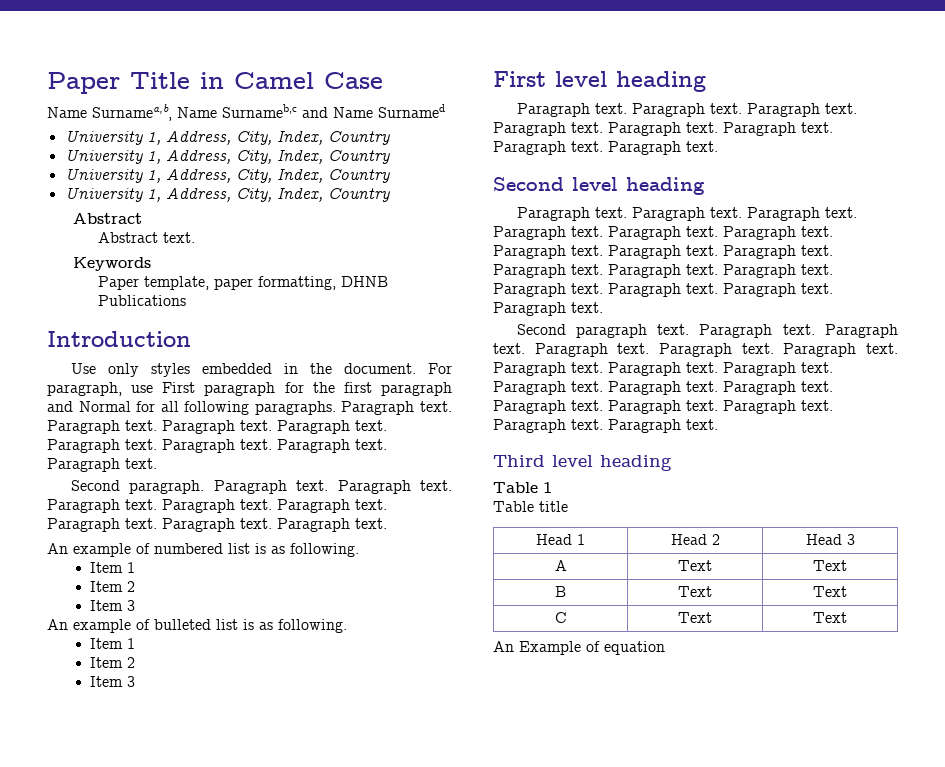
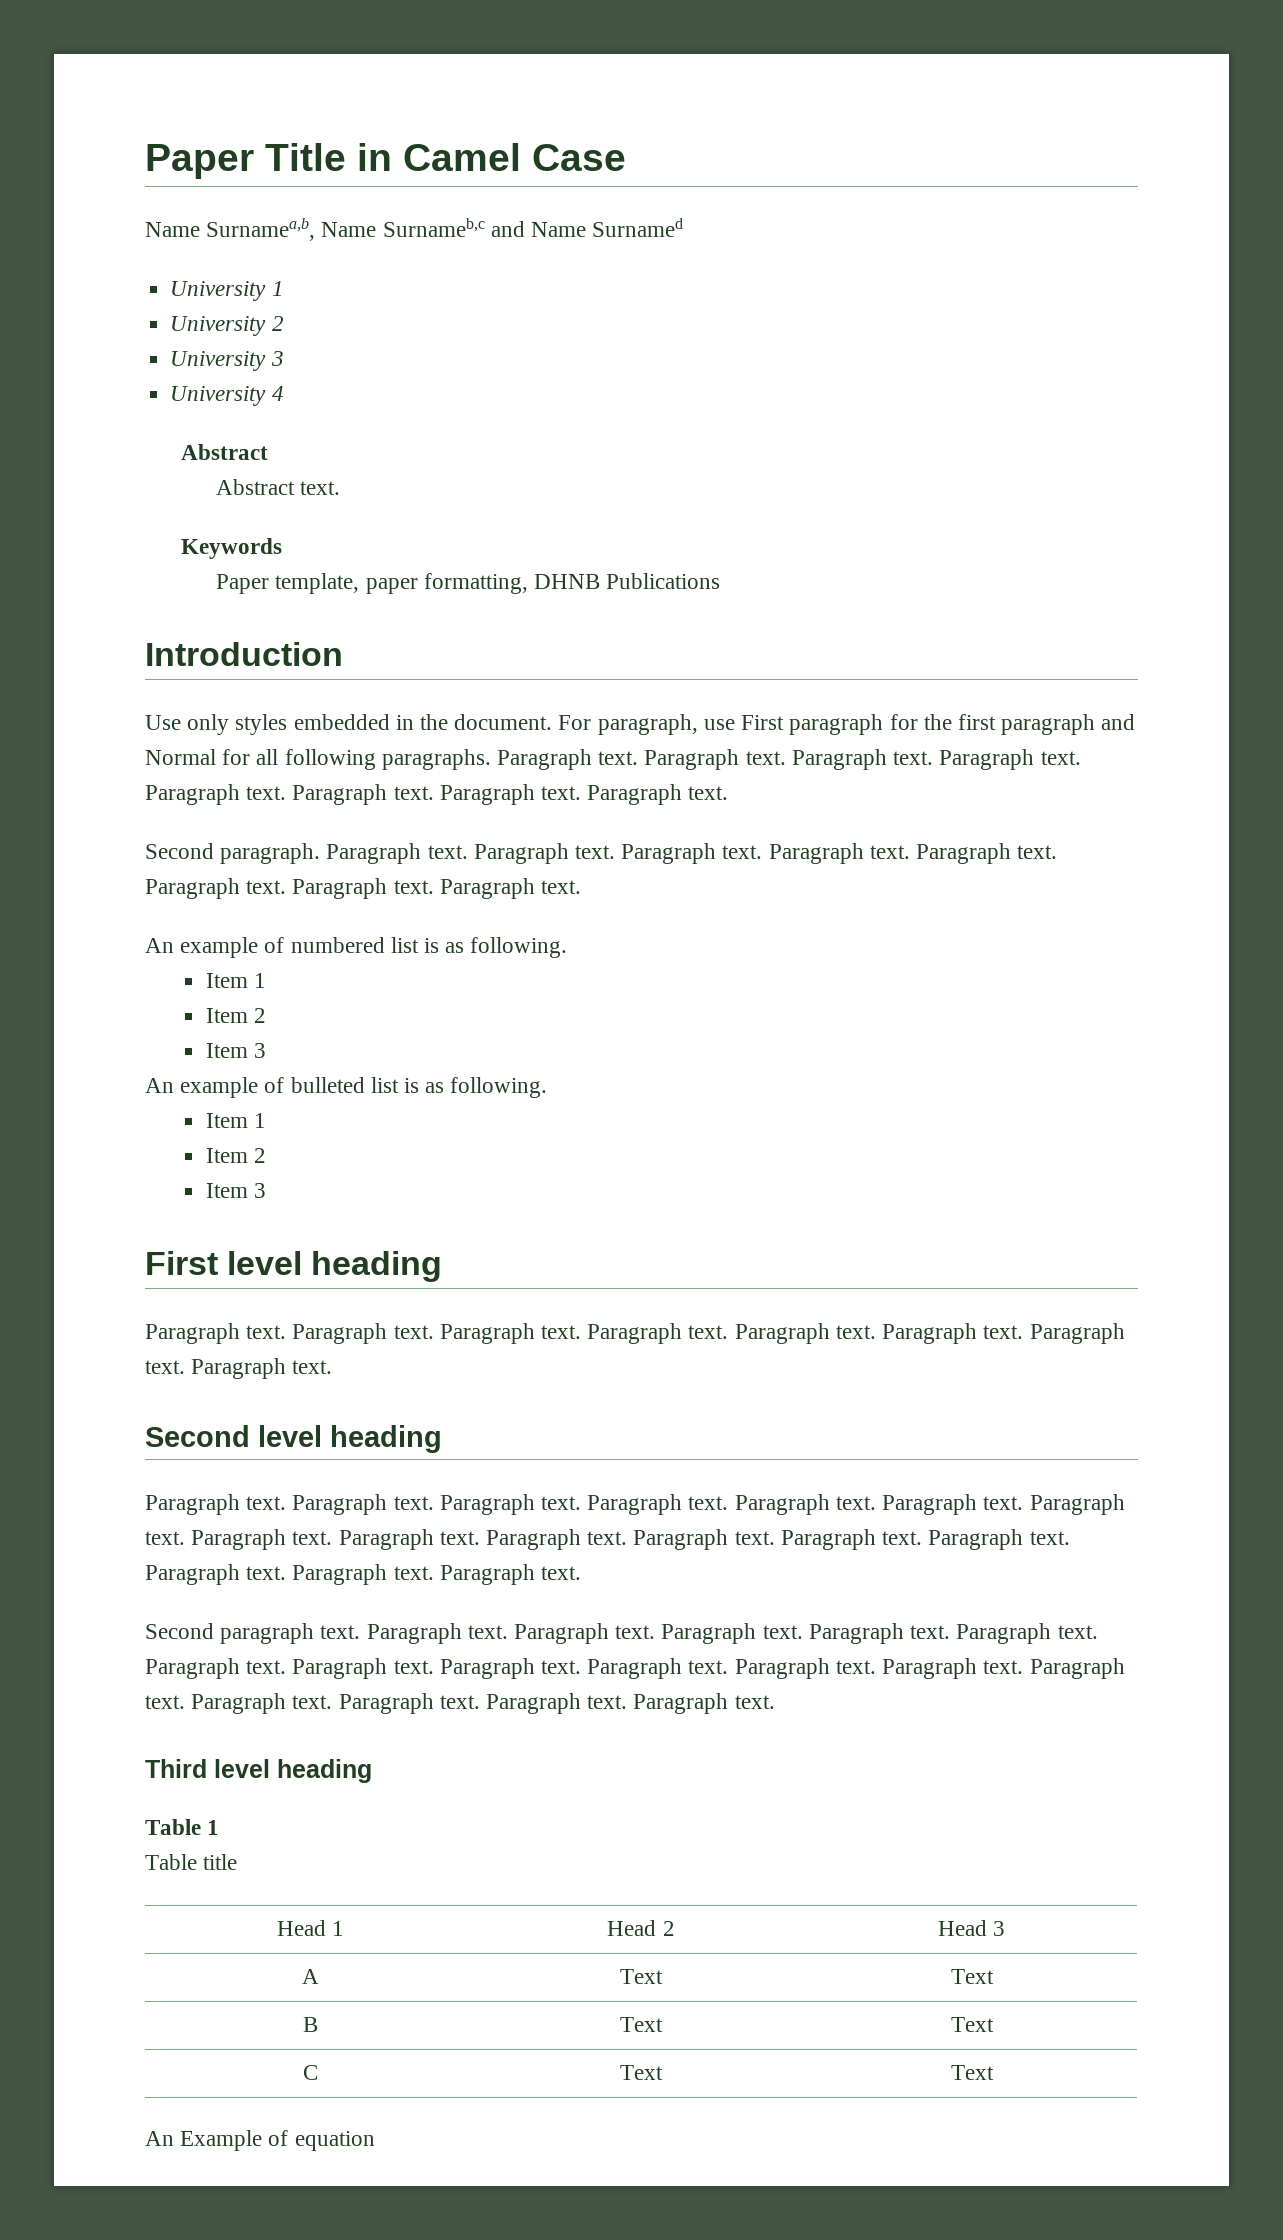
  Name Surnamea,b, Name Surnameb,c and Name Surnamed
- University 1, Address, City, Index, Country
- University 1, Address, City, Index, Country
- University 1, Address, City, Index, Country
- University 1, Address, City, Index, Country
+ University 1
+ University 2
+ University 3
+ University 4

